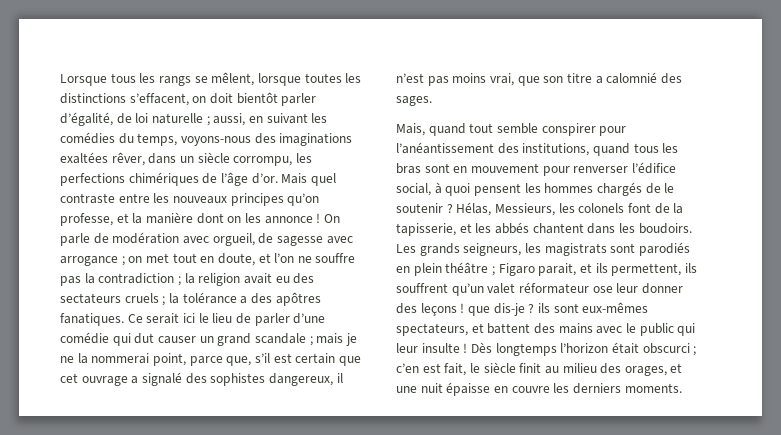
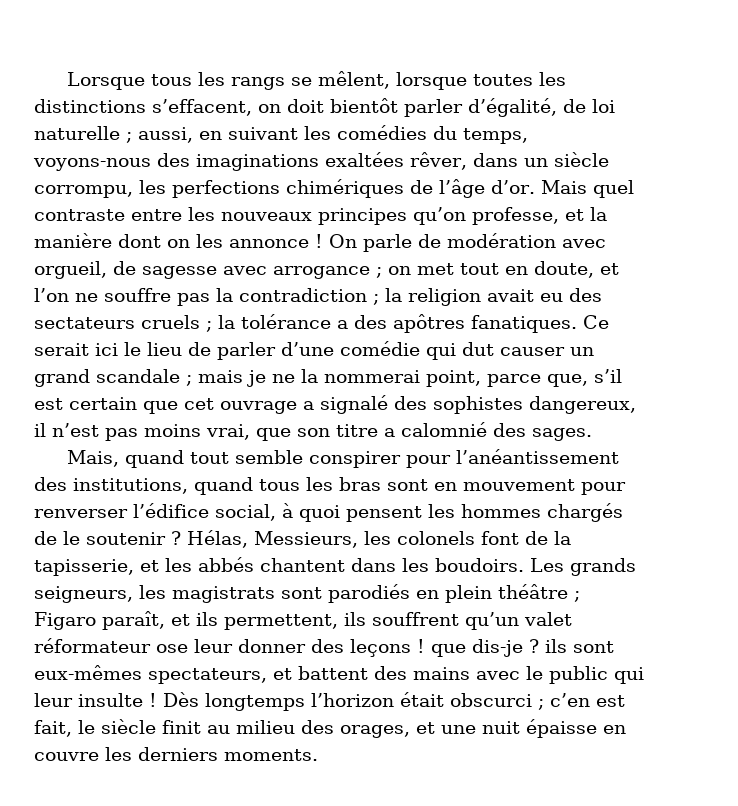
- Les grands seigneurs, les magistrats sont parodiés en plein théâtre ; Figaro parait, et ils permettent, ils souffrent qu’un valet réformateur ose leur donner des leçons ! que dis-je ? ils sont eux-mêmes spectateurs, et battent des mains avec le public qui leur insulte !
+ Les grands seigneurs, les magistrats sont parodiés en plein théâtre ; Figaro paraît, et ils permettent, ils souffrent qu’un valet réformateur ose leur donner des leçons ! que dis-je ? ils sont eux-mêmes spectateurs, et battent des mains avec le public qui leur insulte !

